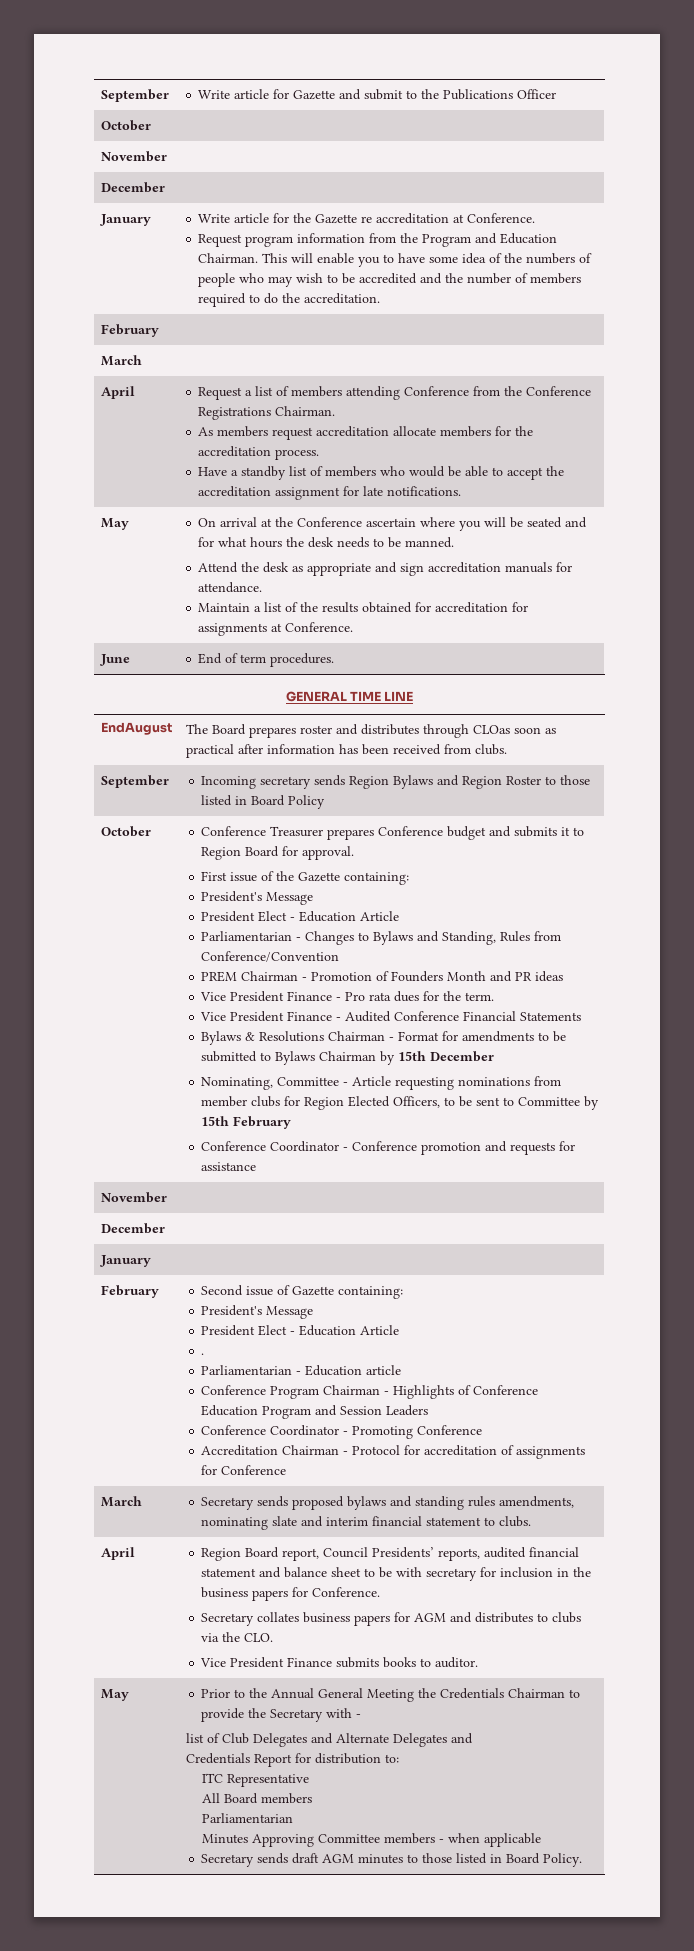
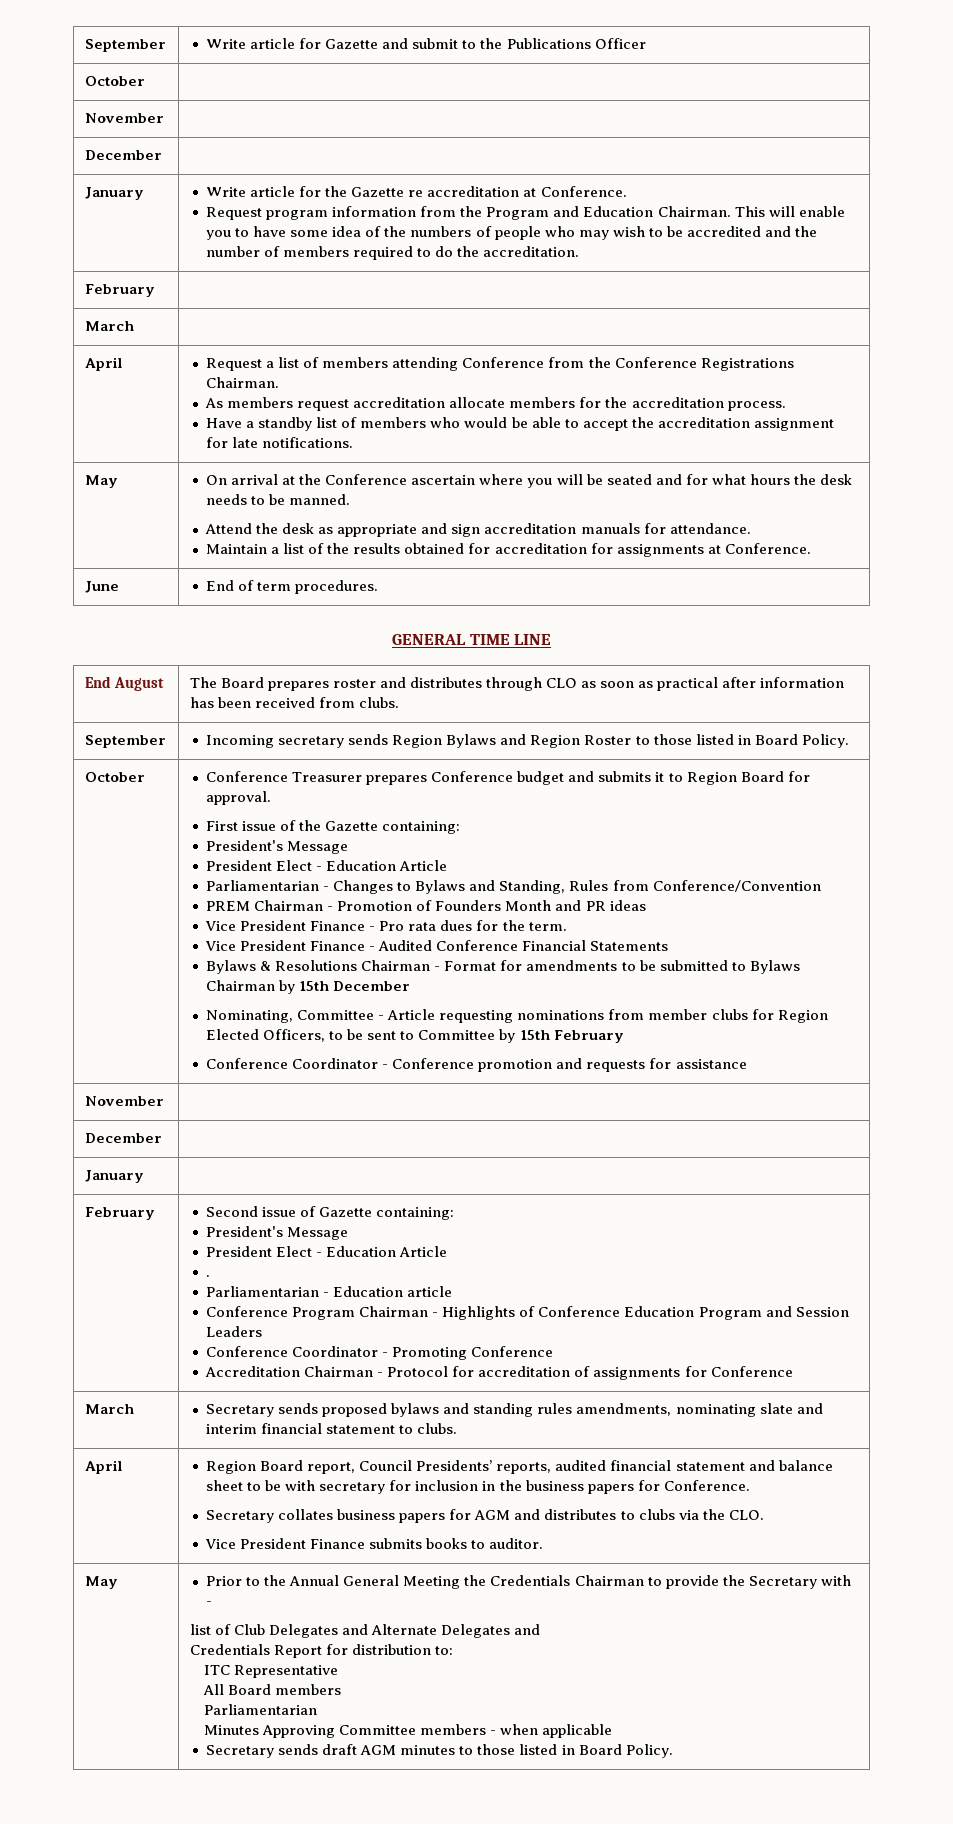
- EndAugust | The Board prepares roster and distributes through CLOas soon as practical after information has been received from clubs.
+ End August | The Board prepares roster and distributes through CLO as soon as practical after information has been received from clubs.
- September | Incoming secretary sends Region Bylaws and Region Roster to those listed in Board Policy
+ September | Incoming secretary sends Region Bylaws and Region Roster to those listed in Board Policy.

